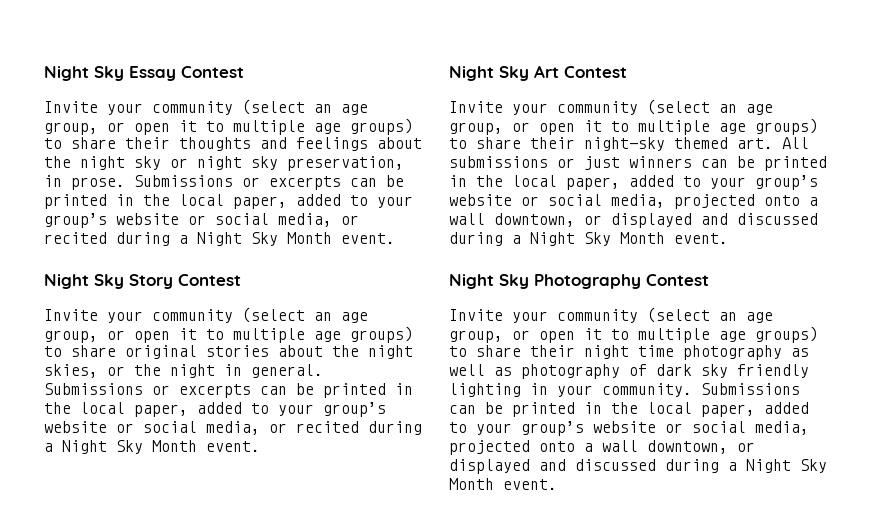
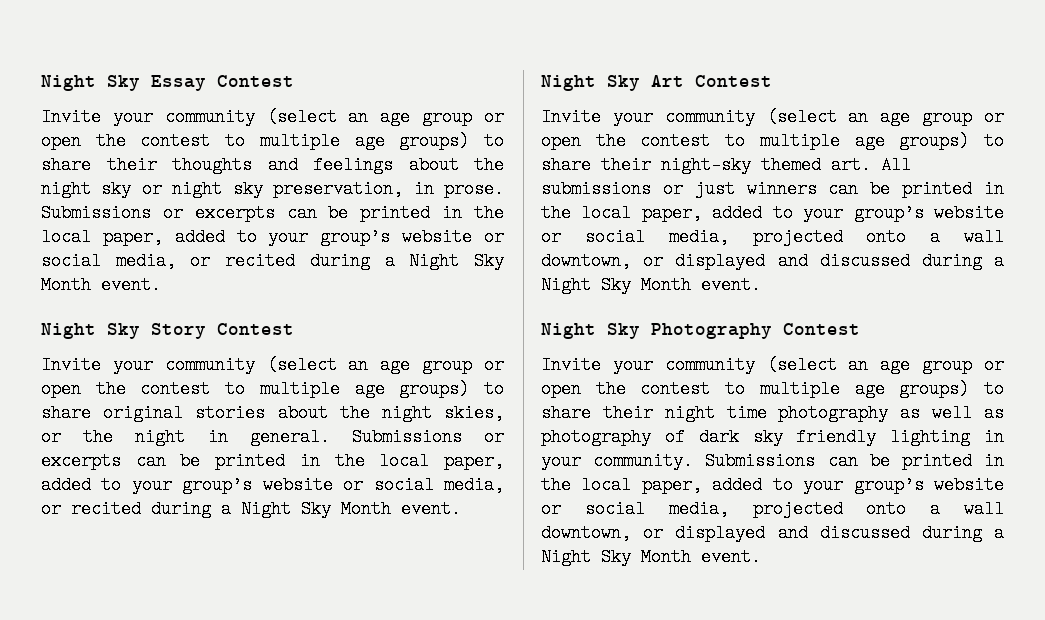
- Invite your community (select an age group, or open it to multiple age groups) to share their thoughts and feelings about the night sky or night sky preservation, in prose.
+ Invite your community (select an age group or open the contest to multiple age groups) to share their thoughts and feelings about the night sky or night sky preservation, in prose.
- Invite your community (select an age group, or open it to multiple age groups) to share original stories about the night skies, or the night in general.
+ Invite your community (select an age group or open the contest to multiple age groups) to share original stories about the night skies, or the night in general.
- Invite your community (select an age group, or open it to multiple age groups) to share their night-sky themed art. All submissions or just winners can be printed in the local paper, added to your group’s website or social media, projected onto a wall downtown, or displayed and discussed during a Night Sky Month event.
+ Invite your community (select an age group or open the contest to multiple age groups) to share their night-sky themed art. All submissions or just winners can be printed in the local paper, added to your group’s website or social media, projected onto a wall downtown, or displayed and discussed during a Night Sky Month event.
- Invite your community (select an age group, or open it to multiple age groups) to share their night time photography as well as photography of dark sky friendly lighting in your community.
+ Invite your community (select an age group or open the contest to multiple age groups) to share their night time photography as well as photography of dark sky friendly lighting in your community.

